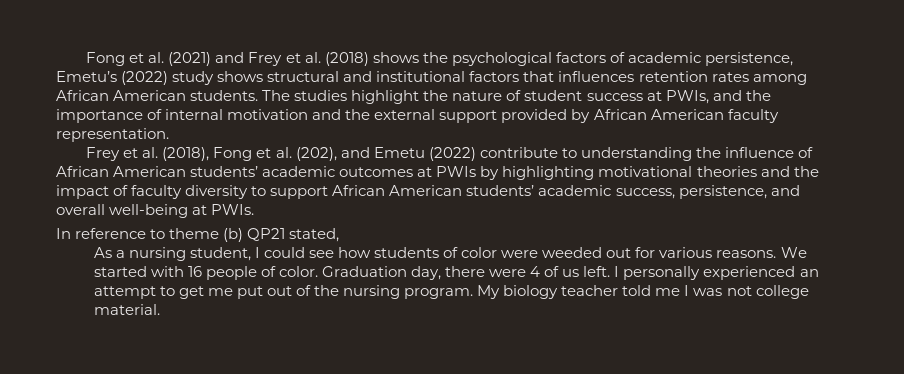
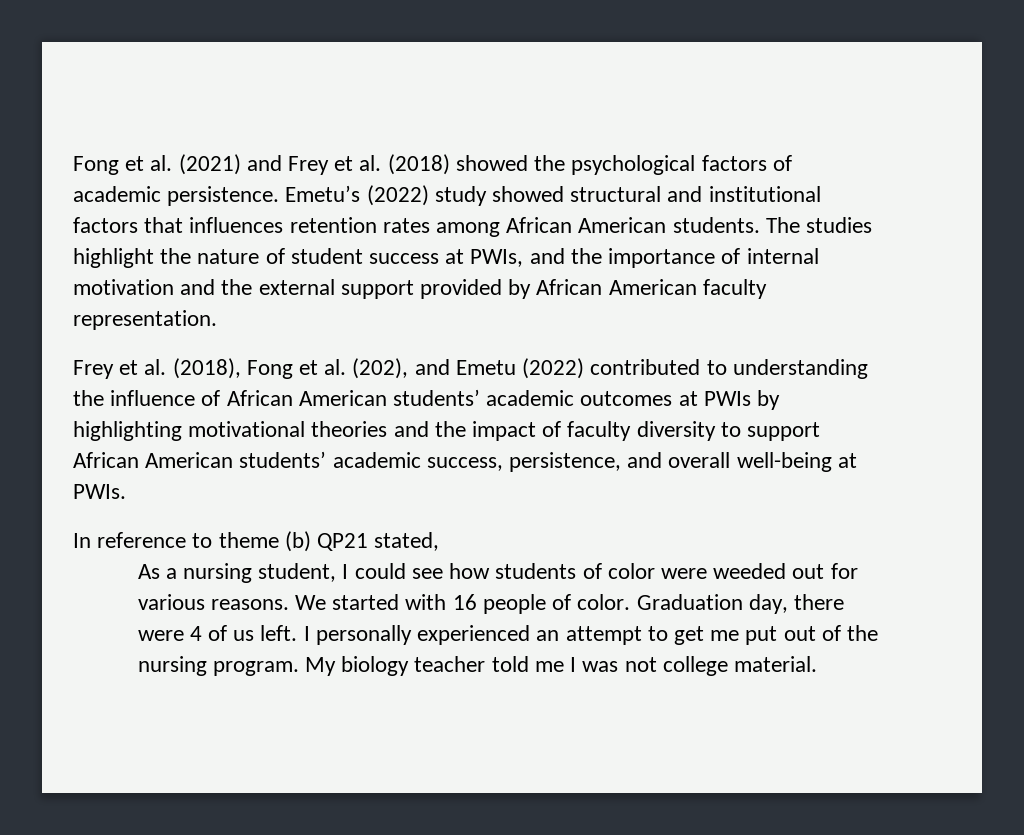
- Fong et al. (2021) and Frey et al. (2018) shows the psychological factors of academic persistence, Emetu’s (2022) study shows structural and institutional factors that influences retention rates among African American students.
+ Fong et al. (2021) and Frey et al. (2018) showed the psychological factors of academic persistence. Emetu’s (2022) study showed structural and institutional factors that influences retention rates among African American students.
- Frey et al. (2018), Fong et al. (202), and Emetu (2022) contribute to understanding the influence of African American students’ academic outcomes at PWIs by highlighting motivational theories and the impact of faculty diversity to support African American students’ academic success, persistence, and overall well-being at PWIs.
+ Frey et al. (2018), Fong et al. (202), and Emetu (2022) contributed to understanding the influence of African American students’ academic outcomes at PWIs by highlighting motivational theories and the impact of faculty diversity to support African American students’ academic success, persistence, and overall well-being at PWIs.

